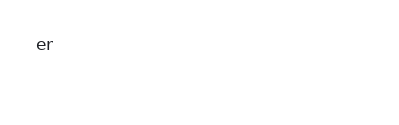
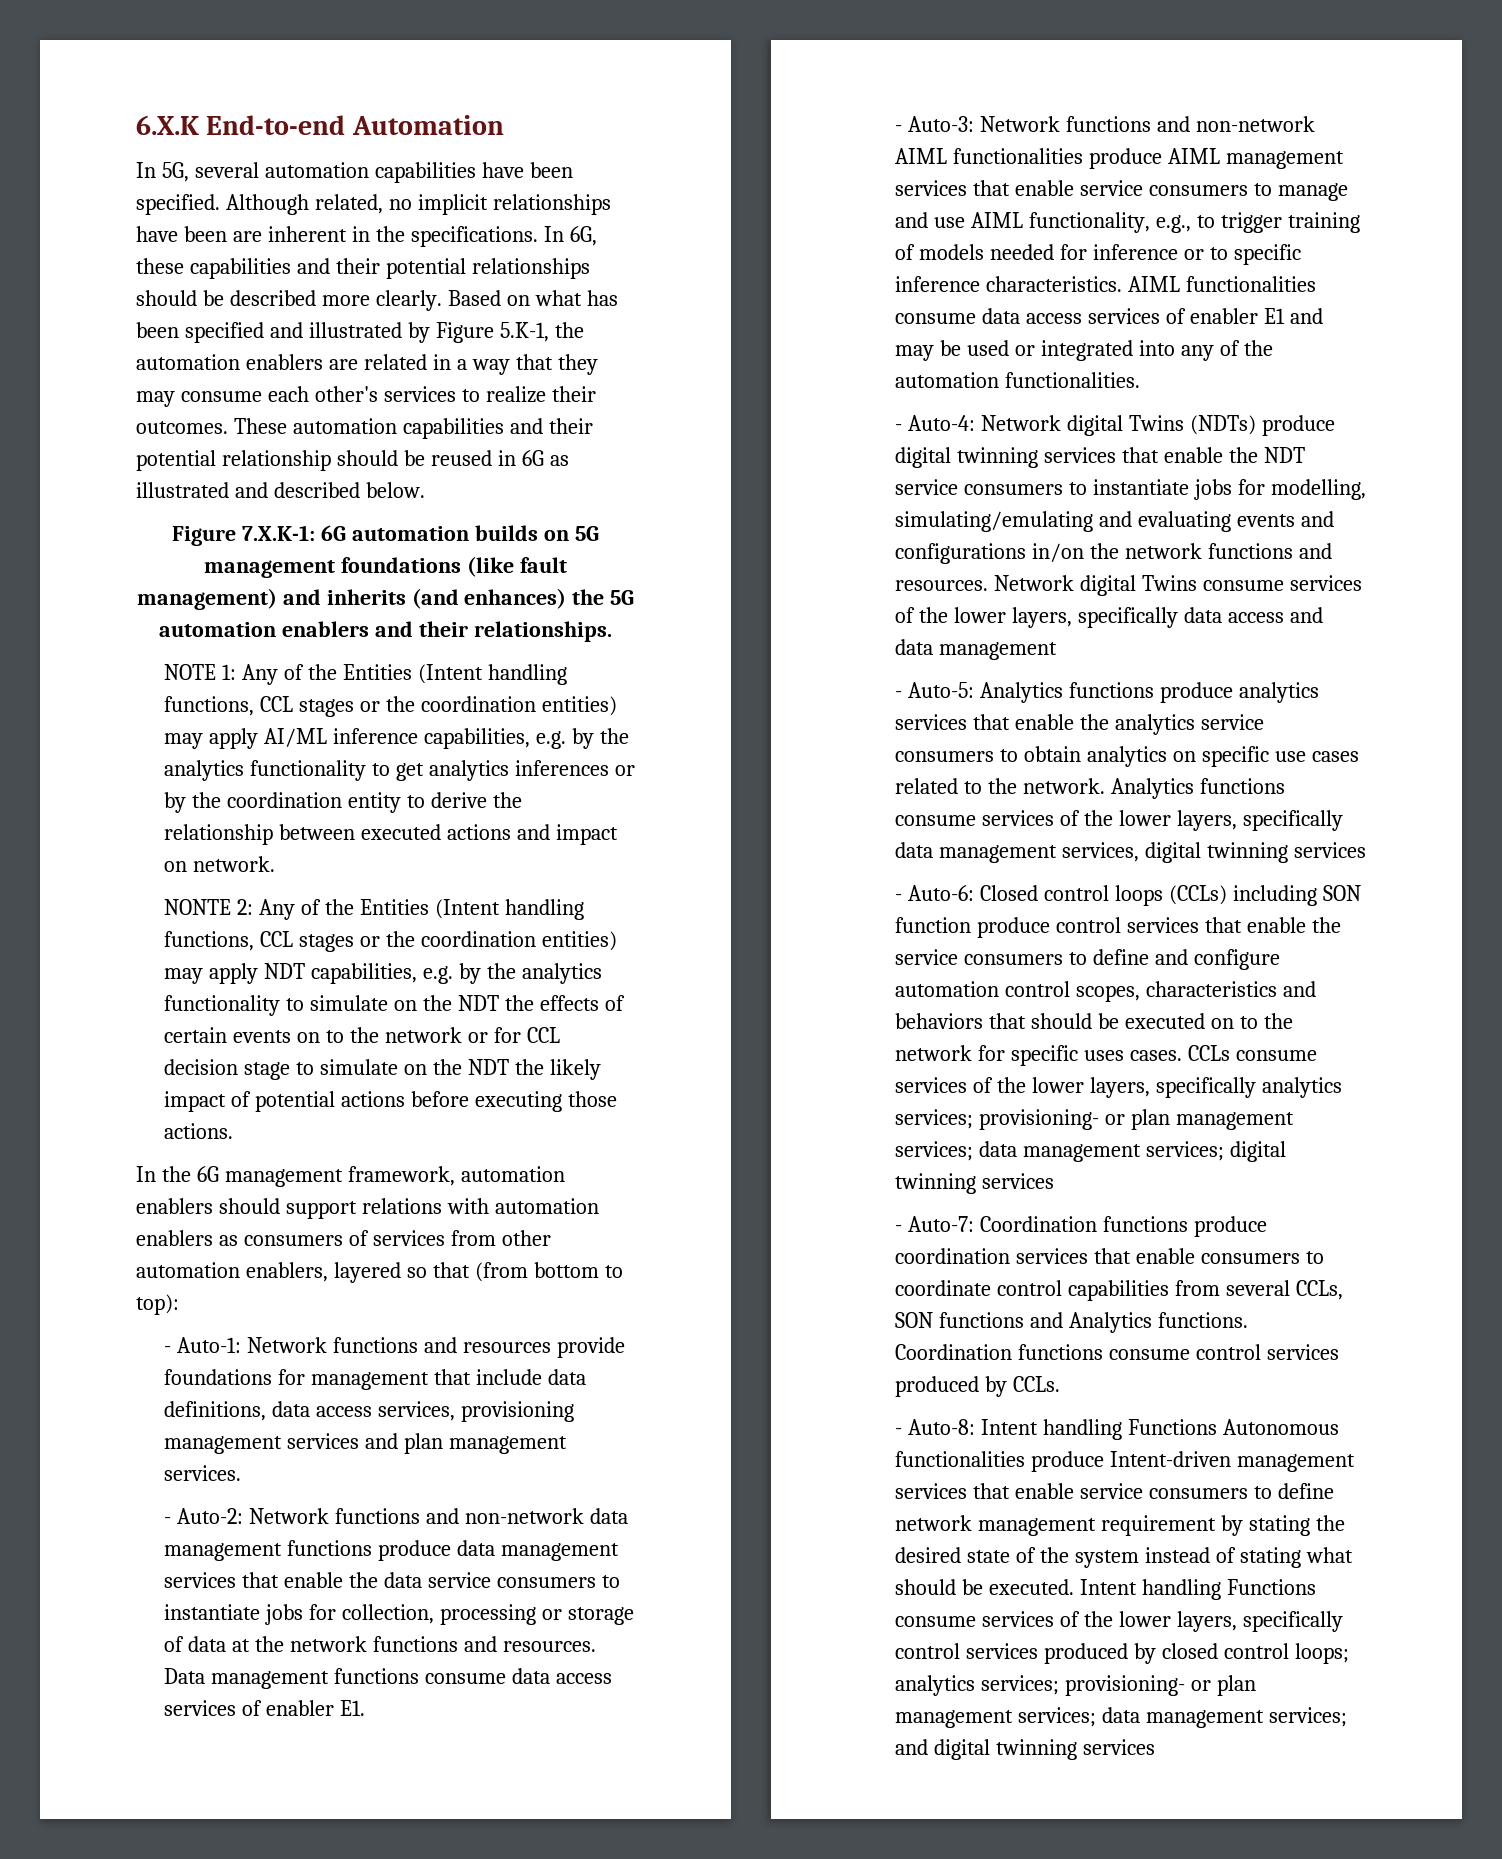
- er
+ 6.X.K End-to-end Automation
+ In 5G, several automation capabilities have been specified. Although related, no implicit relationships have been are inherent in the specifications. In 6G, these capabilities and their potential relationships should be described more clearly. Based on what has been specified and illustrated by Figure 5.K-1, the automation enablers are related in a way that they may consume each other's services to realize their outcomes. These automation capabilities and their potential relationship should be reused in 6G as illustrated and described below.
+ Figure 7.X.K-1: 6G automation builds on 5G management foundations (like fault management) and inherits (and enhances) the 5G automation enablers and their relationships.
+ NOTE 1: Any of the Entities (Intent handling functions, CCL stages or the coordination entities) may apply AI/ML inference capabilities, e.g. by the analytics functionality to get analytics inferences or by the coordination entity to derive the relationship between executed actions and impact on network.
+ NONTE 2: Any of the Entities (Intent handling functions, CCL stages or the coordination entities) may apply NDT capabilities, e.g. by the analytics functionality to simulate on the NDT the effects of certain events on to the network or for CCL decision stage to simulate on the NDT the likely impact of potential actions before executing those actions.
+ In the 6G management framework, automation enablers should support relations with automation enablers as consumers of services from other automation enablers, layered so that (from bottom to top):
+ - Auto-1: Network functions and resources provide foundations for management that include data definitions, data access services, provisioning management services and plan management services.
+ - Auto-2: Network functions and non-network data management functions produce data management services that enable the data service consumers to instantiate jobs for collection, processing or storage of data at the network functions and resources. Data management functions consume data access services of enabler E1.
+ - Auto-3: Network functions and non-network AIML functionalities produce AIML management services that enable service consumers to manage and use AIML functionality, e.g., to trigger training of models needed for inference or to specific inference characteristics. AIML functionalities consume data access services of enabler E1 and may be used or integrated into any of the automation functionalities.
+ - Auto-4: Network digital Twins (NDTs) produce digital twinning services that enable the NDT service consumers to instantiate jobs for modelling, simulating/emulating and evaluating events and configurations in/on the network functions and resources. Network digital Twins consume services of the lower layers, specifically data access and data management
+ - Auto-5: Analytics functions produce analytics services that enable the analytics service consumers to obtain analytics on specific use cases related to the network. Analytics functions consume services of the lower layers, specifically data management services, digital twinning services
+ - Auto-6: Closed control loops (CCLs) including SON function produce control services that enable the service consumers to define and configure automation control scopes, characteristics and behaviors that should be executed on to the network for specific uses cases. CCLs consume services of the lower layers, specifically analytics services; provisioning- or plan management services; data management services; digital twinning services
+ - Auto-7: Coordination functions produce coordination services that enable consumers to coordinate control capabilities from several CCLs, SON functions and Analytics functions. Coordination functions consume control services produced by CCLs.
+ - Auto-8: Intent handling Functions Autonomous functionalities produce Intent-driven management services that enable service consumers to define network management requirement by stating the desired state of the system instead of stating what should be executed. Intent handling Functions consume services of the lower layers, specifically control services produced by closed control loops; analytics services; provisioning- or plan management services; data management services; and digital twinning services

